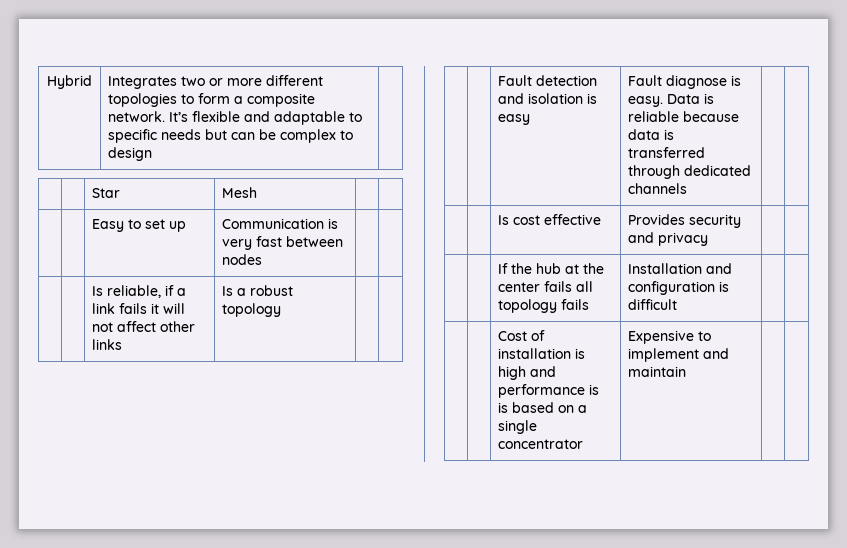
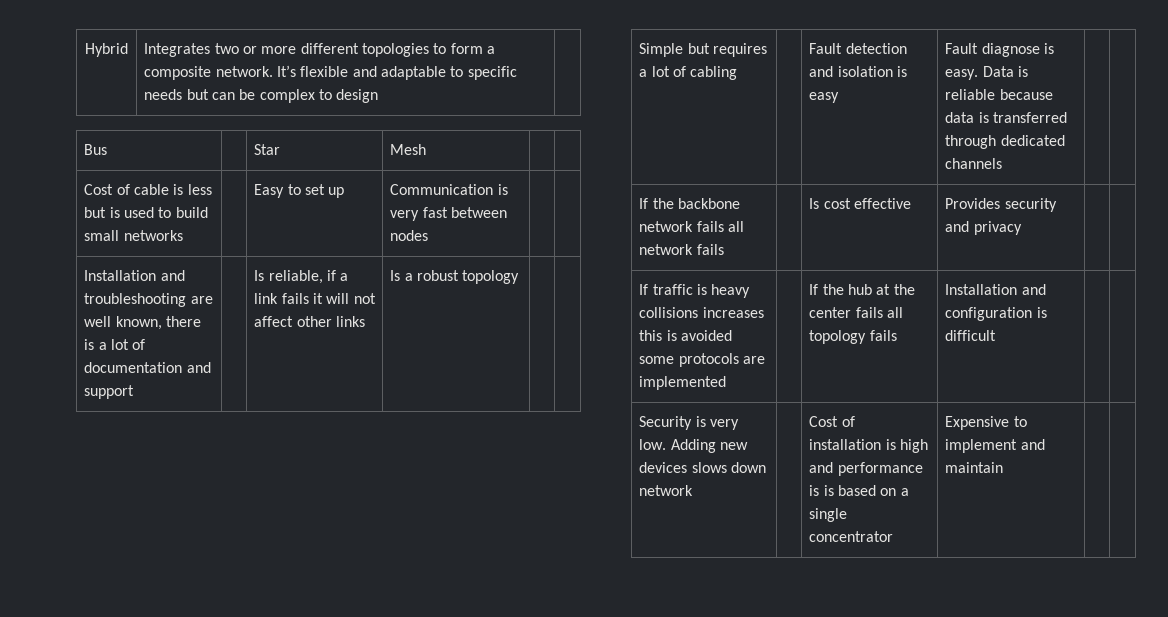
- | | Star | Mesh | |
+ Bus | | Star | Mesh | |
- | | Easy to set up | Communication is very fast between nodes | |
+ Cost of cable is less but is used to build small networks | | Easy to set up | Communication is very fast between nodes | |
- | | Is reliable, if a link fails it will not affect other links | Is a robust topology | |
+ Installation and troubleshooting are well known, there is a lot of documentation and support | | Is reliable, if a link fails it will not affect other links | Is a robust topology | |
- | | Fault detection and isolation is easy | Fault diagnose is easy. Data is reliable because data is transferred through dedicated channels | |
+ Simple but requires a lot of cabling | | Fault detection and isolation is easy | Fault diagnose is easy. Data is reliable because data is transferred through dedicated channels | |
- | | Is cost effective | Provides security and privacy | |
+ If the backbone network fails all network fails | | Is cost effective | Provides security and privacy | |
- | | If the hub at the center fails all topology fails | Installation and configuration is difficult | |
+ If traffic is heavy collisions increases this is avoided some protocols are implemented | | If the hub at the center fails all topology fails | Installation and configuration is difficult | |
- | | Cost of installation is high and performance is is based on a single concentrator | Expensive to implement and maintain | |
+ Security is very low. Adding new devices slows down network | | Cost of installation is high and performance is is based on a single concentrator | Expensive to implement and maintain | |

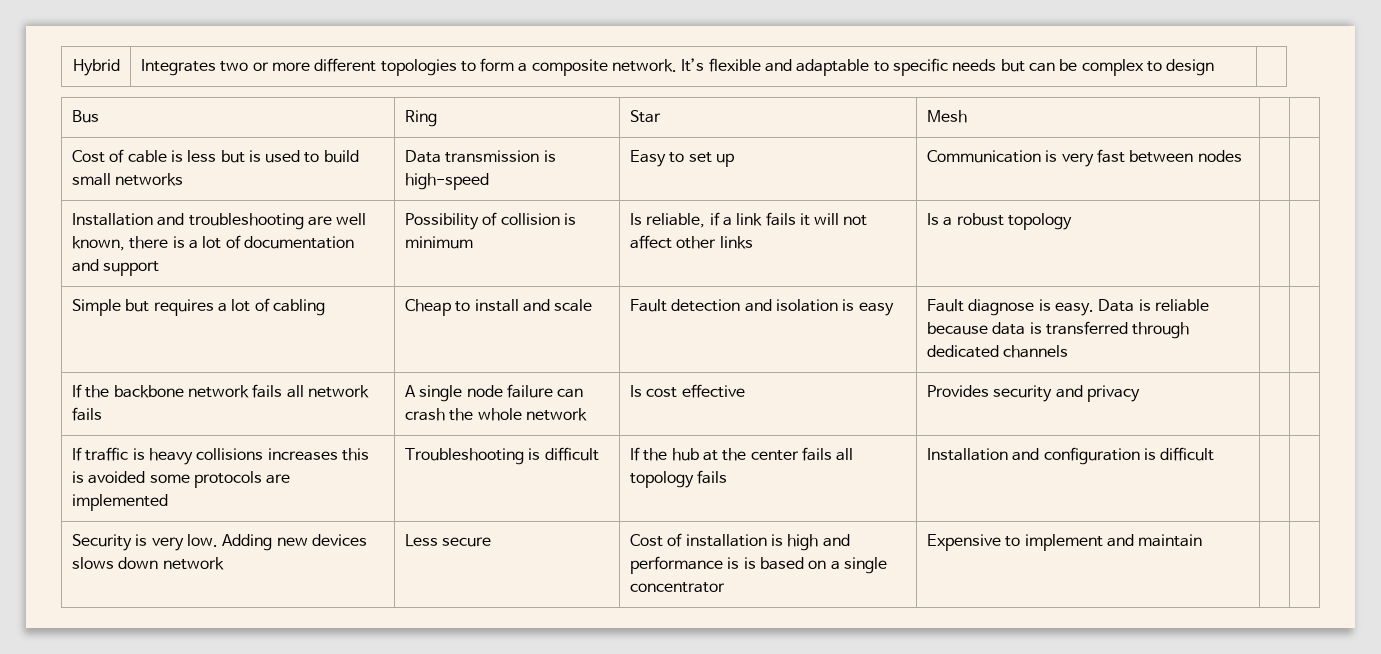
- Bus | | Star | Mesh | |
+ Bus | Ring | Star | Mesh | |
- Cost of cable is less but is used to build small networks | | Easy to set up | Communication is very fast between nodes | |
+ Cost of cable is less but is used to build small networks | Data transmission is high-speed | Easy to set up | Communication is very fast between nodes | |
- Installation and troubleshooting are well known, there is a lot of documentation and support | | Is reliable, if a link fails it will not affect other links | Is a robust topology | |
+ Installation and troubleshooting are well known, there is a lot of documentation and support | Possibility of collision is minimum | Is reliable, if a link fails it will not affect other links | Is a robust topology | |
- Simple but requires a lot of cabling | | Fault detection and isolation is easy | Fault diagnose is easy. Data is reliable because data is transferred through dedicated channels | |
+ Simple but requires a lot of cabling | Cheap to install and scale | Fault detection and isolation is easy | Fault diagnose is easy. Data is reliable because data is transferred through dedicated channels | |
- If the backbone network fails all network fails | | Is cost effective | Provides security and privacy | |
+ If the backbone network fails all network fails | A single node failure can crash the whole network | Is cost effective | Provides security and privacy | |
- If traffic is heavy collisions increases this is avoided some protocols are implemented | | If the hub at the center fails all topology fails | Installation and configuration is difficult | |
+ If traffic is heavy collisions increases this is avoided some protocols are implemented | Troubleshooting is difficult | If the hub at the center fails all topology fails | Installation and configuration is difficult | |
- Security is very low. Adding new devices slows down network | | Cost of installation is high and performance is is based on a single concentrator | Expensive to implement and maintain | |
+ Security is very low. Adding new devices slows down network | Less secure | Cost of installation is high and performance is is based on a single concentrator | Expensive to implement and maintain | |

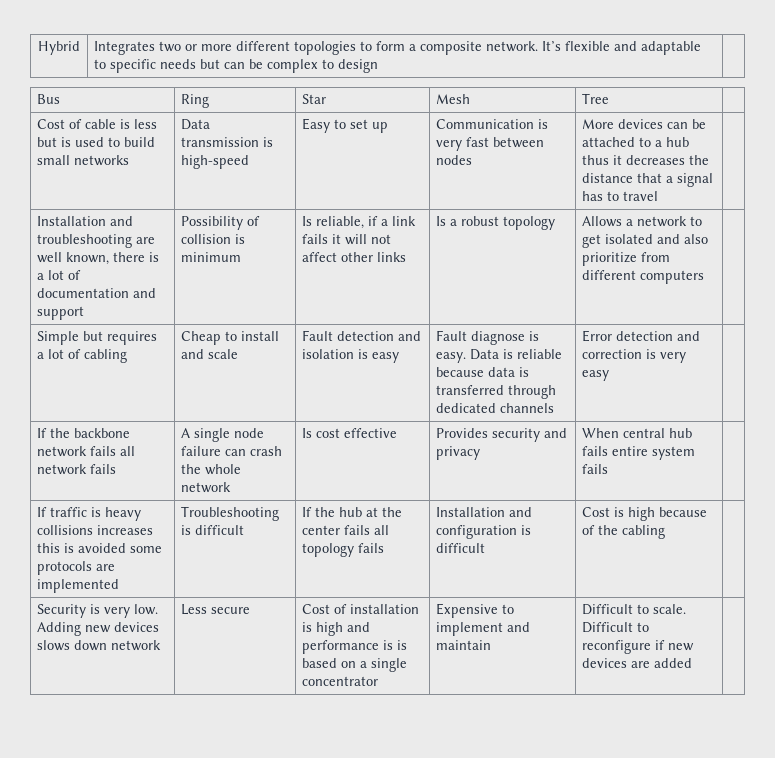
- Bus | Ring | Star | Mesh | |
+ Bus | Ring | Star | Mesh | Tree |
+ More devices can be attached to a hub thus it decreases the distance that a signal has to travel
+ Allows a network to get isolated and also prioritize from different computers
- Simple but requires a lot of cabling | Cheap to install and scale | Fault detection and isolation is easy | Fault diagnose is easy. Data is reliable because data is transferred through dedicated channels | |
+ Simple but requires a lot of cabling | Cheap to install and scale | Fault detection and isolation is easy | Fault diagnose is easy. Data is reliable because data is transferred through dedicated channels | Error detection and correction is very easy |
- If the backbone network fails all network fails | A single node failure can crash the whole network | Is cost effective | Provides security and privacy | |
+ If the backbone network fails all network fails | A single node failure can crash the whole network | Is cost effective | Provides security and privacy | When central hub fails entire system fails |
- If traffic is heavy collisions increases this is avoided some protocols are implemented | Troubleshooting is difficult | If the hub at the center fails all topology fails | Installation and configuration is difficult | |
+ If traffic is heavy collisions increases this is avoided some protocols are implemented | Troubleshooting is difficult | If the hub at the center fails all topology fails | Installation and configuration is difficult | Cost is high because of the cabling |
+ Difficult to scale. Difficult to reconfigure if new devices are added

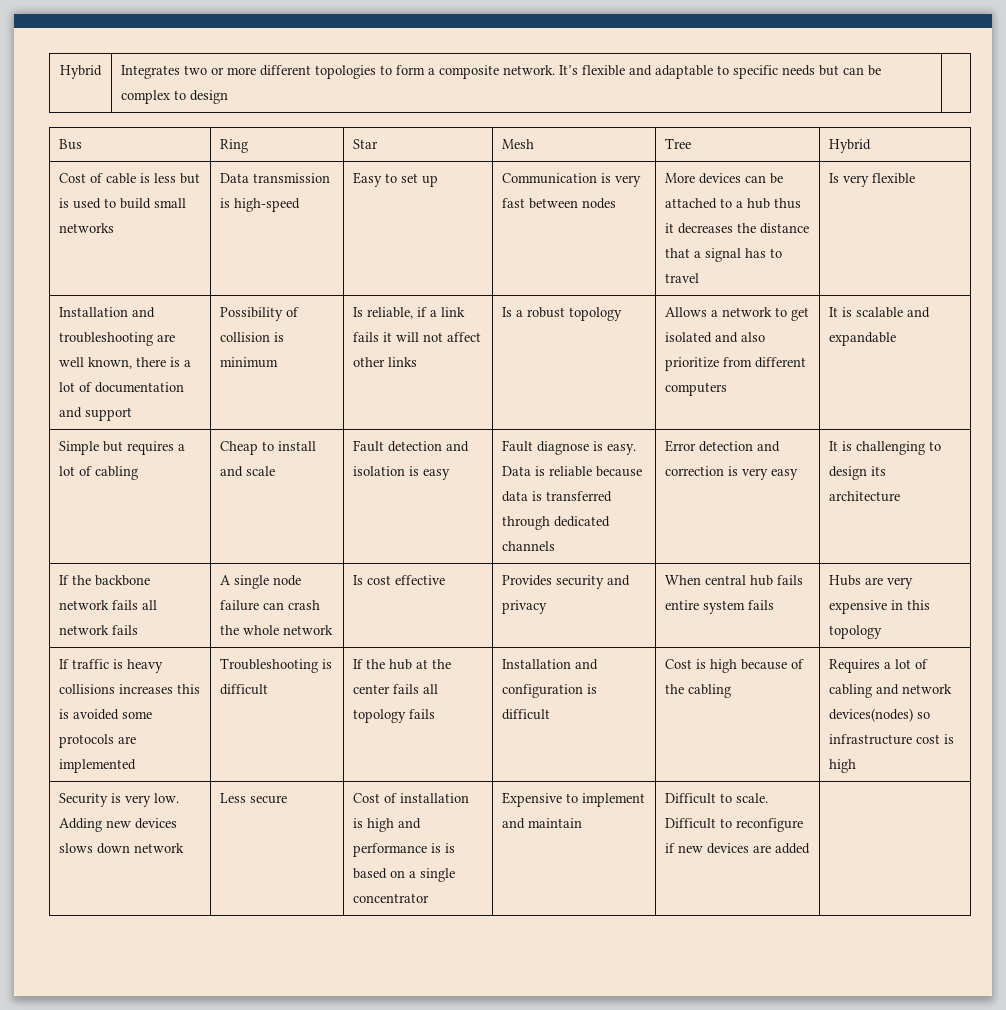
- Bus | Ring | Star | Mesh | Tree |
+ Bus | Ring | Star | Mesh | Tree | Hybrid
+ Is very flexible
+ It is scalable and expandable
+ It is challenging to design its architecture
- If the backbone network fails all network fails | A single node failure can crash the whole network | Is cost effective | Provides security and privacy | When central hub fails entire system fails |
+ If the backbone network fails all network fails | A single node failure can crash the whole network | Is cost effective | Provides security and privacy | When central hub fails entire system fails | Hubs are very expensive in this topology
+ Requires a lot of cabling and network devices(nodes) so infrastructure cost is high

